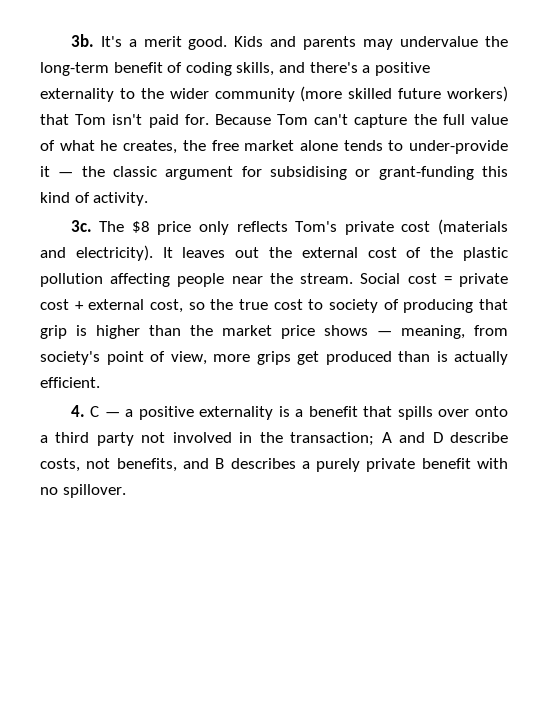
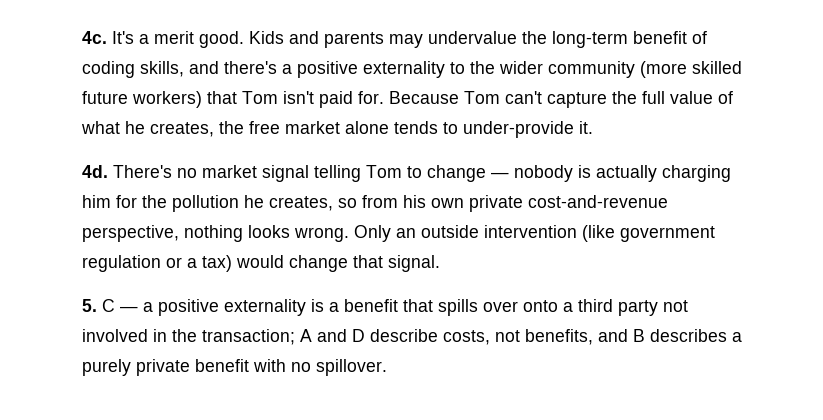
- 3b.
+ 4c.
- Because Tom can't capture the full value of what he creates, the free market alone tends to under-provide it — the classic argument for subsidising or grant-funding this kind of activity.
- 3c. The $8 price only reflects Tom's private cost (materials and electricity). It leaves out the external cost of the plastic pollution affecting people near the stream. Social cost = private cost + external cost, so the true cost to society of producing that grip is higher than the market price shows — meaning, from society's point of view, more grips get produced than is actually efficient.
- 4. C — a positive externality is a benefit that spills over onto a third party not involved in the transaction; A and D describe costs, not benefits, and B describes a purely private benefit with no spillover.
+ Because Tom can't capture the full value of what he creates, the free market alone tends to under-provide it.
+ 4d. There's no market signal telling Tom to change — nobody is actually charging him for the pollution he creates, so from his own private cost-and-revenue perspective, nothing looks wrong. Only an outside intervention (like government regulation or a tax) would change that signal.
+ 5. C — a positive externality is a benefit that spills over onto a third party not involved in the transaction; A and D describe costs, not benefits, and B describes a purely private benefit with no spillover.

